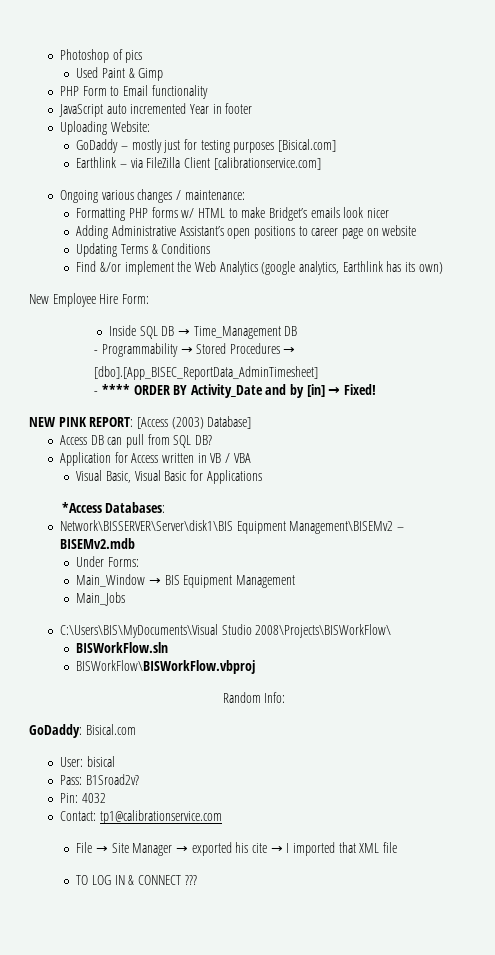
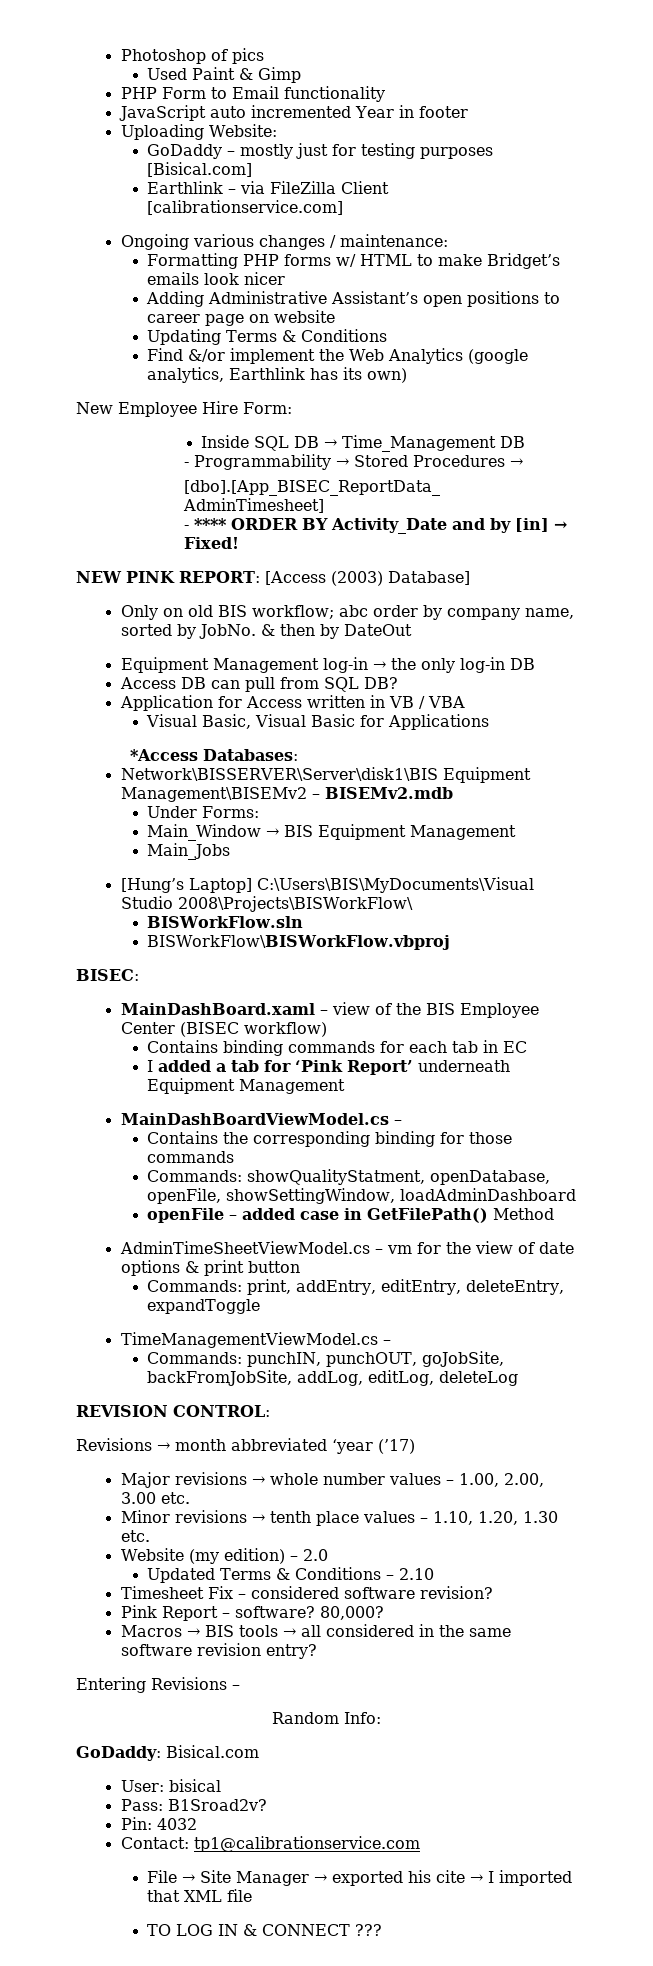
+ Only on old BIS workflow; abc order by company name, sorted by JobNo. & then by DateOut
+ Equipment Management log-in → the only log-in DB
- C:\Users\BIS\MyDocuments\Visual Studio 2008\Projects\BISWorkFlow\
+ [Hung’s Laptop] C:\Users\BIS\MyDocuments\Visual Studio 2008\Projects\BISWorkFlow\
+ BISEC:
+ MainDashBoard.xaml – view of the BIS Employee Center (BISEC workflow)
+ Contains binding commands for each tab in EC
+ I added a tab for ‘Pink Report’ underneath Equipment Management
+ MainDashBoardViewModel.cs –
+ Contains the corresponding binding for those commands
+ Commands: showQualityStatment, openDatabase, openFile, showSettingWindow, loadAdminDashboard
+ openFile – added case in GetFilePath() Method
+ AdminTimeSheetViewModel.cs – vm for the view of date options & print button
+ Commands: print, addEntry, editEntry, deleteEntry, expandToggle
+ TimeManagementViewModel.cs –
+ Commands: punchIN, punchOUT, goJobSite, backFromJobSite, addLog, editLog, deleteLog
+ REVISION CONTROL:
+ Revisions → month abbreviated ‘year (’17)
+ Major revisions → whole number values – 1.00, 2.00, 3.00 etc.
+ Minor revisions → tenth place values – 1.10, 1.20, 1.30 etc.
+ Website (my edition) – 2.0
+ Updated Terms & Conditions – 2.10
+ Timesheet Fix – considered software revision?
+ Pink Report – software? 80,000?
+ Macros → BIS tools → all considered in the same software revision entry?
+ Entering Revisions –

